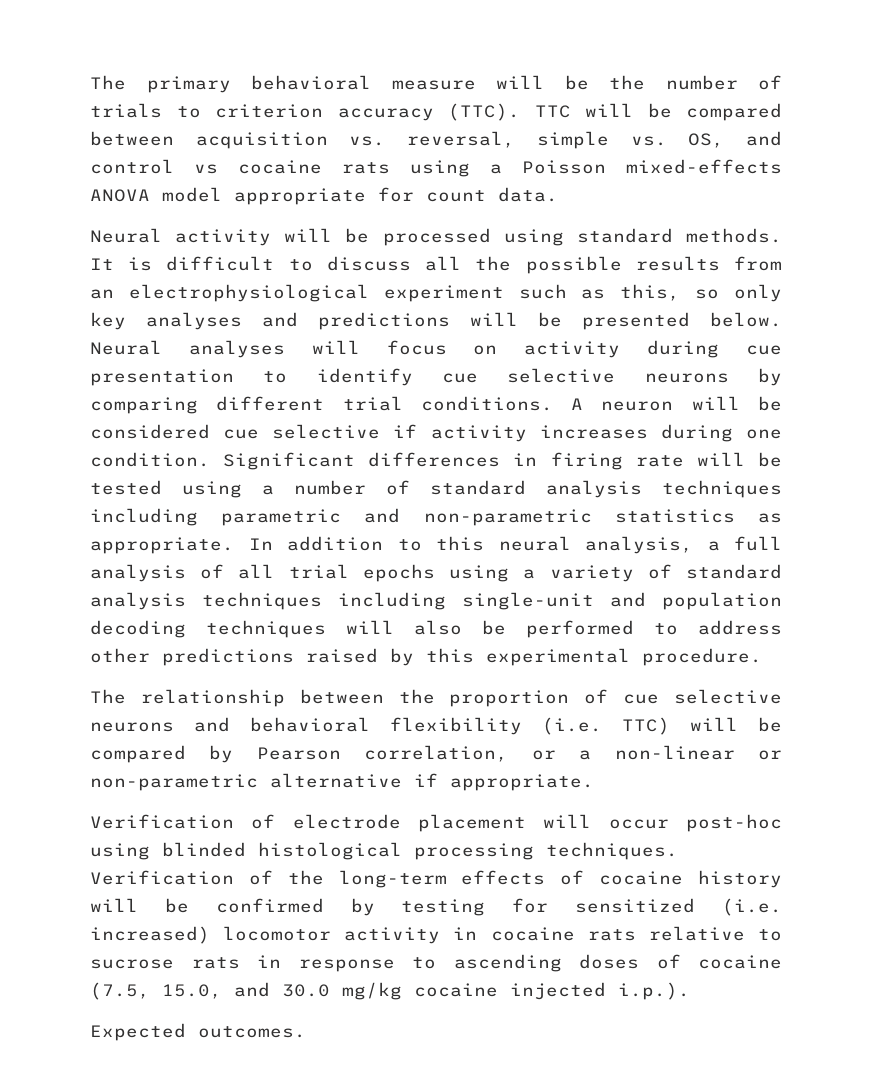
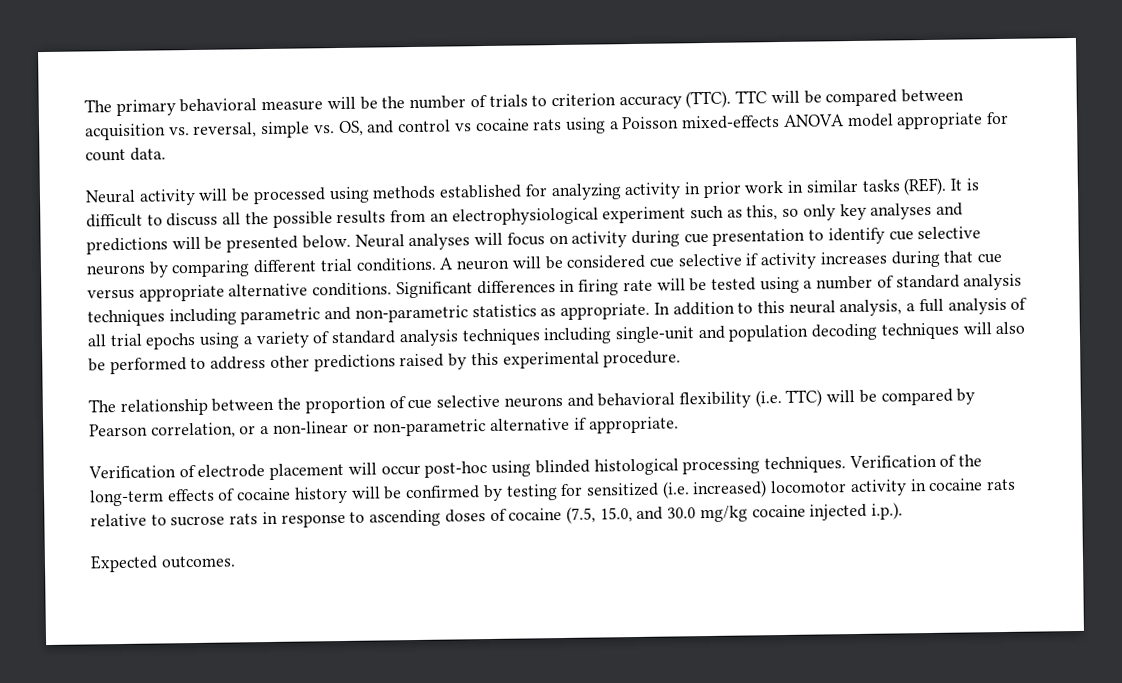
- Neural activity will be processed using standard methods.
+ Neural activity will be processed using methods established for analyzing activity in prior work in similar tasks (REF).
- A neuron will be considered cue selective if activity increases during one condition.
+ A neuron will be considered cue selective if activity increases during that cue versus appropriate alternative conditions.

